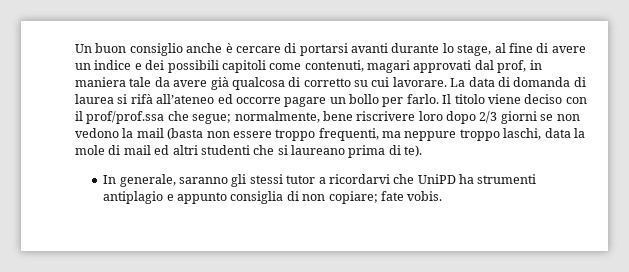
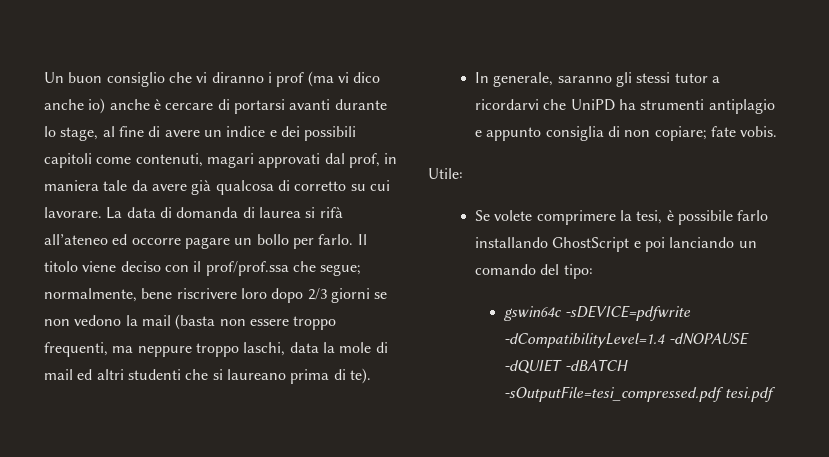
- Un buon consiglio anche è cercare di portarsi avanti durante lo stage, al fine di avere un indice e dei possibili capitoli come contenuti, magari approvati dal prof, in maniera tale da avere già qualcosa di corretto su cui lavorare.
+ Un buon consiglio che vi diranno i prof (ma vi dico anche io) anche è cercare di portarsi avanti durante lo stage, al fine di avere un indice e dei possibili capitoli come contenuti, magari approvati dal prof, in maniera tale da avere già qualcosa di corretto su cui lavorare.
+ Utile:
+ Se volete comprimere la tesi, è possibile farlo installando GhostScript e poi lanciando un comando del tipo:
+ gswin64c -sDEVICE=pdfwrite -dCompatibilityLevel=1.4 -dNOPAUSE -dQUIET -dBATCH -sOutputFile=tesi_compressed.pdf tesi.pdf

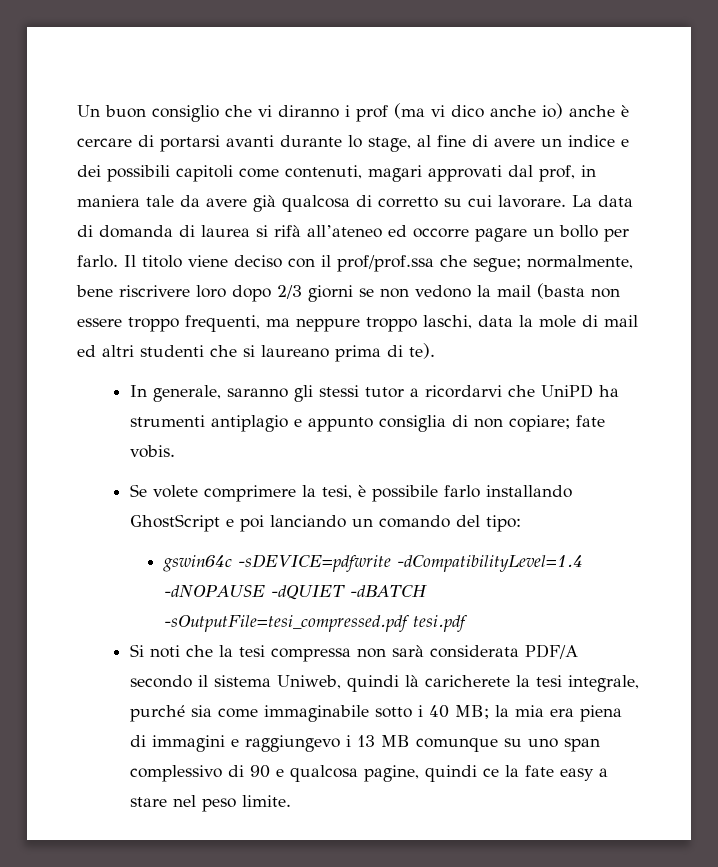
- Utile:
+ Si noti che la tesi compressa non sarà considerata PDF/A secondo il sistema Uniweb, quindi là caricherete la tesi integrale, purché sia come immaginabile sotto i 40 MB; la mia era piena di immagini e raggiungevo i 13 MB comunque su uno span complessivo di 90 e qualcosa pagine, quindi ce la fate easy a stare nel peso limite.

